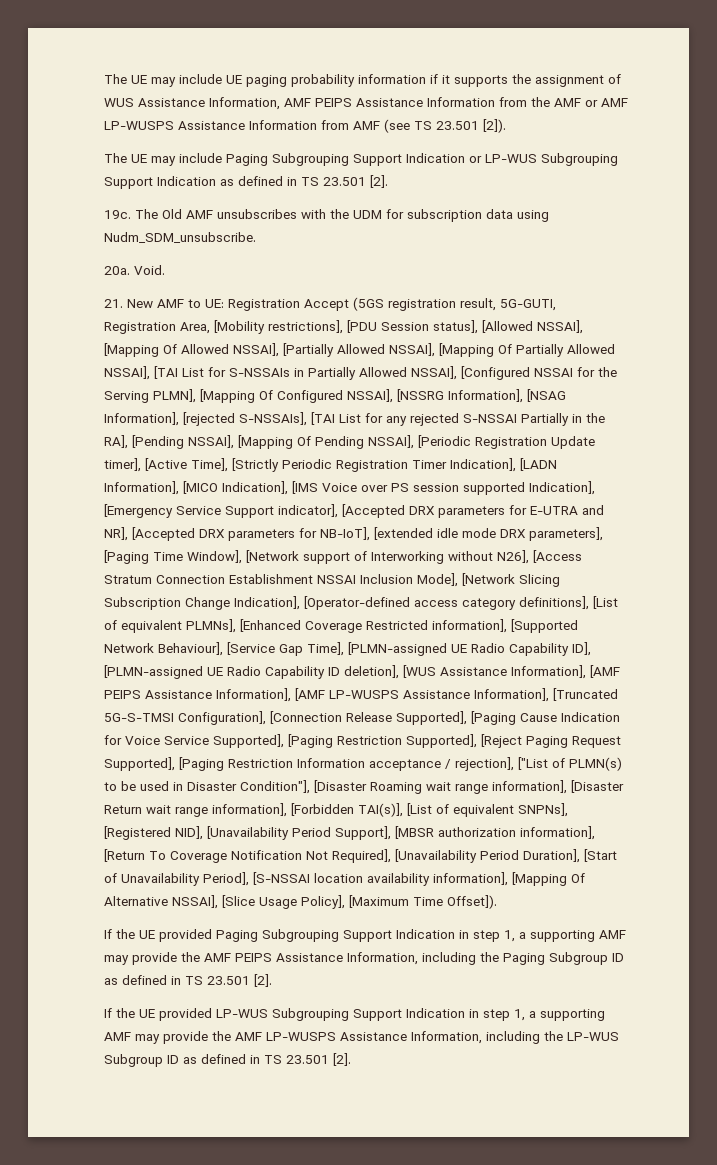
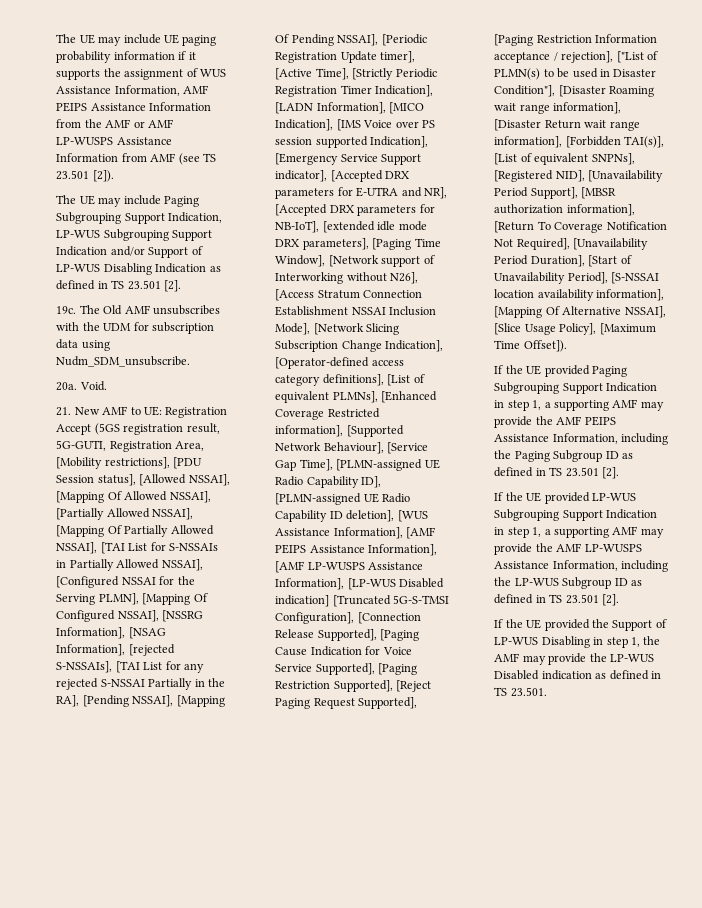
- The UE may include Paging Subgrouping Support Indication or LP-WUS Subgrouping Support Indication as defined in TS 23.501 [2].
+ The UE may include Paging Subgrouping Support Indication, LP-WUS Subgrouping Support Indication and/or Support of LP-WUS Disabling Indication as defined in TS 23.501 [2].
- Registration Accept (5GS registration result, 5G-GUTI, Registration Area, [Mobility restrictions], [PDU Session status], [Allowed NSSAI], [Mapping Of Allowed NSSAI], [Partially Allowed NSSAI], [Mapping Of Partially Allowed NSSAI], [TAI List for S-NSSAIs in Partially Allowed NSSAI], [Configured NSSAI for the Serving PLMN], [Mapping Of Configured NSSAI], [NSSRG Information], [NSAG Information], [rejected S-NSSAIs], [TAI List for any rejected S-NSSAI Partially in the RA], [Pending NSSAI], [Mapping Of Pending NSSAI], [Periodic Registration Update timer], [Active Time], [Strictly Periodic Registration Timer Indication], [LADN Information], [MICO Indication], [IMS Voice over PS session supported Indication], [Emergency Service Support indicator], [Accepted DRX parameters for E-UTRA and NR], [Accepted DRX parameters for NB-IoT], [extended idle mode DRX parameters], [Paging Time Window], [Network support of Interworking without N26], [Access Stratum Connection Establishment NSSAI Inclusion Mode], [Network Slicing Subscription Change Indication], [Operator-defined access category definitions], [List of equivalent PLMNs], [Enhanced Coverage Restricted information], [Supported Network Behaviour], [Service Gap Time], [PLMN-assigned UE Radio Capability ID], [PLMN-assigned UE Radio Capability ID deletion], [WUS Assistance Information], [AMF PEIPS Assistance Information], [AMF LP-WUSPS Assistance Information], [Truncated 5G-S-TMSI Configuration], [Connection Release Supported], [Paging Cause Indication for Voice Service Supported], [Paging Restriction Supported], [Reject Paging Request Supported], [Paging Restriction Information acceptance / rejection], ["List of PLMN(s) to be used in Disaster Condition"], [Disaster Roaming wait range information], [Disaster Return wait range information], [Forbidden TAI(s)], [List of equivalent SNPNs], [Registered NID], [Unavailability Period Support], [MBSR authorization information], [Return To Coverage Notification Not Required], [Unavailability Period Duration], [Start of Unavailability Period], [S-NSSAI location availability information], [Mapping Of Alternative NSSAI], [Slice Usage Policy], [Maximum Time Offset]).
+ Registration Accept (5GS registration result, 5G-GUTI, Registration Area, [Mobility restrictions], [PDU Session status], [Allowed NSSAI], [Mapping Of Allowed NSSAI], [Partially Allowed NSSAI], [Mapping Of Partially Allowed NSSAI], [TAI List for S-NSSAIs in Partially Allowed NSSAI], [Configured NSSAI for the Serving PLMN], [Mapping Of Configured NSSAI], [NSSRG Information], [NSAG Information], [rejected S-NSSAIs], [TAI List for any rejected S-NSSAI Partially in the RA], [Pending NSSAI], [Mapping Of Pending NSSAI], [Periodic Registration Update timer], [Active Time], [Strictly Periodic Registration Timer Indication], [LADN Information], [MICO Indication], [IMS Voice over PS session supported Indication], [Emergency Service Support indicator], [Accepted DRX parameters for E-UTRA and NR], [Accepted DRX parameters for NB-IoT], [extended idle mode DRX parameters], [Paging Time Window], [Network support of Interworking without N26], [Access Stratum Connection Establishment NSSAI Inclusion Mode], [Network Slicing Subscription Change Indication], [Operator-defined access category definitions], [List of equivalent PLMNs], [Enhanced Coverage Restricted information], [Supported Network Behaviour], [Service Gap Time], [PLMN-assigned UE Radio Capability ID], [PLMN-assigned UE Radio Capability ID deletion], [WUS Assistance Information], [AMF PEIPS Assistance Information], [AMF LP-WUSPS Assistance Information], [LP-WUS Disabled indication] [Truncated 5G-S-TMSI Configuration], [Connection Release Supported], [Paging Cause Indication for Voice Service Supported], [Paging Restriction Supported], [Reject Paging Request Supported], [Paging Restriction Information acceptance / rejection], ["List of PLMN(s) to be used in Disaster Condition"], [Disaster Roaming wait range information], [Disaster Return wait range information], [Forbidden TAI(s)], [List of equivalent SNPNs], [Registered NID], [Unavailability Period Support], [MBSR authorization information], [Return To Coverage Notification Not Required], [Unavailability Period Duration], [Start of Unavailability Period], [S-NSSAI location availability information], [Mapping Of Alternative NSSAI], [Slice Usage Policy], [Maximum Time Offset]).
+ If the UE provided the Support of LP-WUS Disabling in step 1, the AMF may provide the LP-WUS Disabled indication as defined in TS 23.501.

